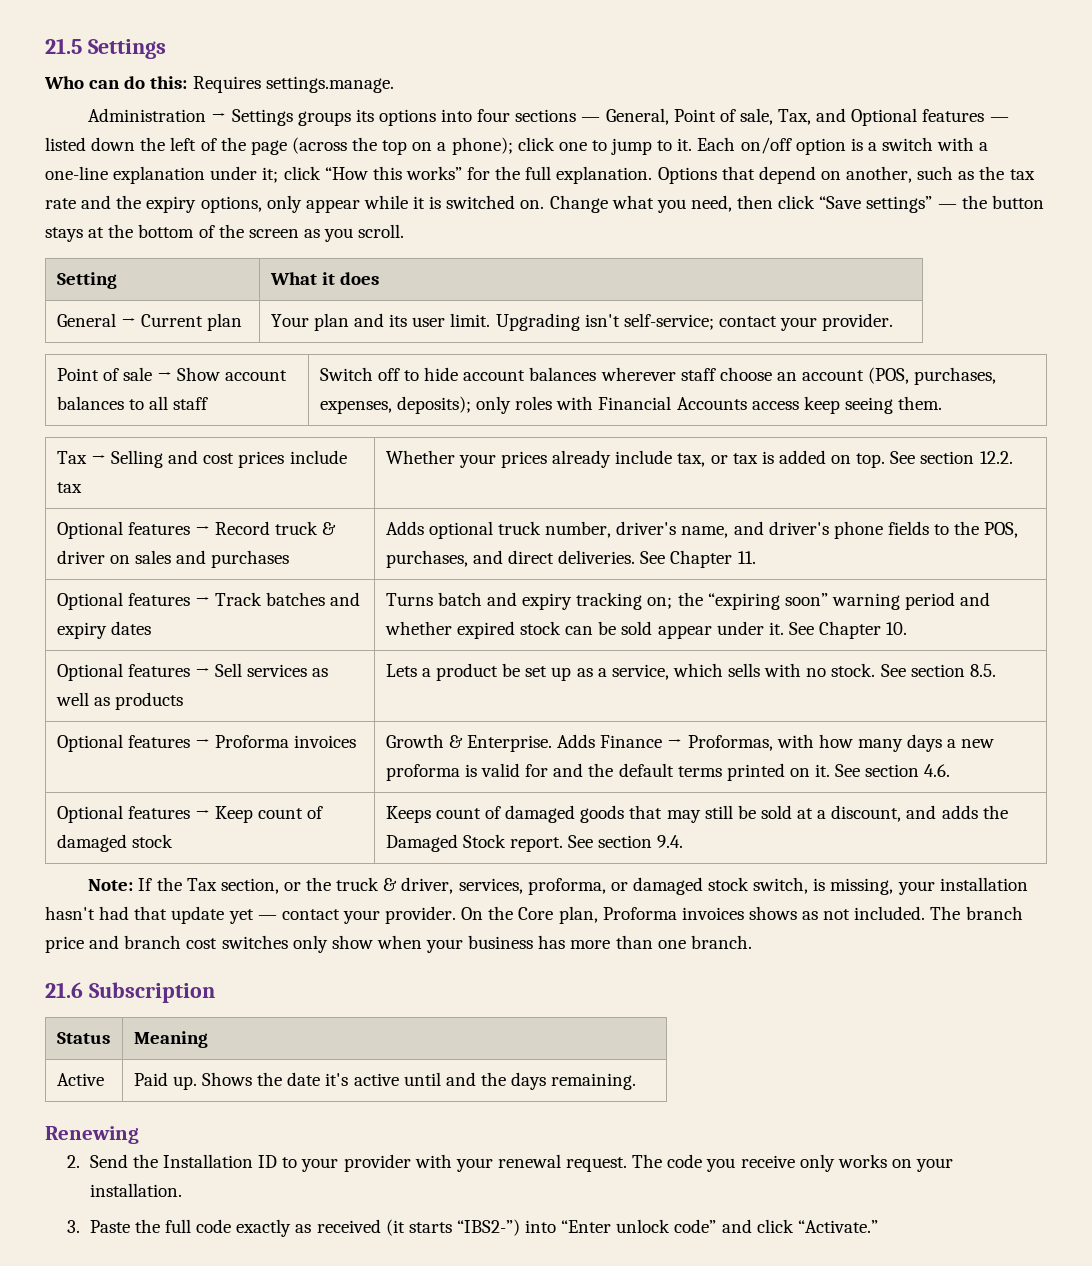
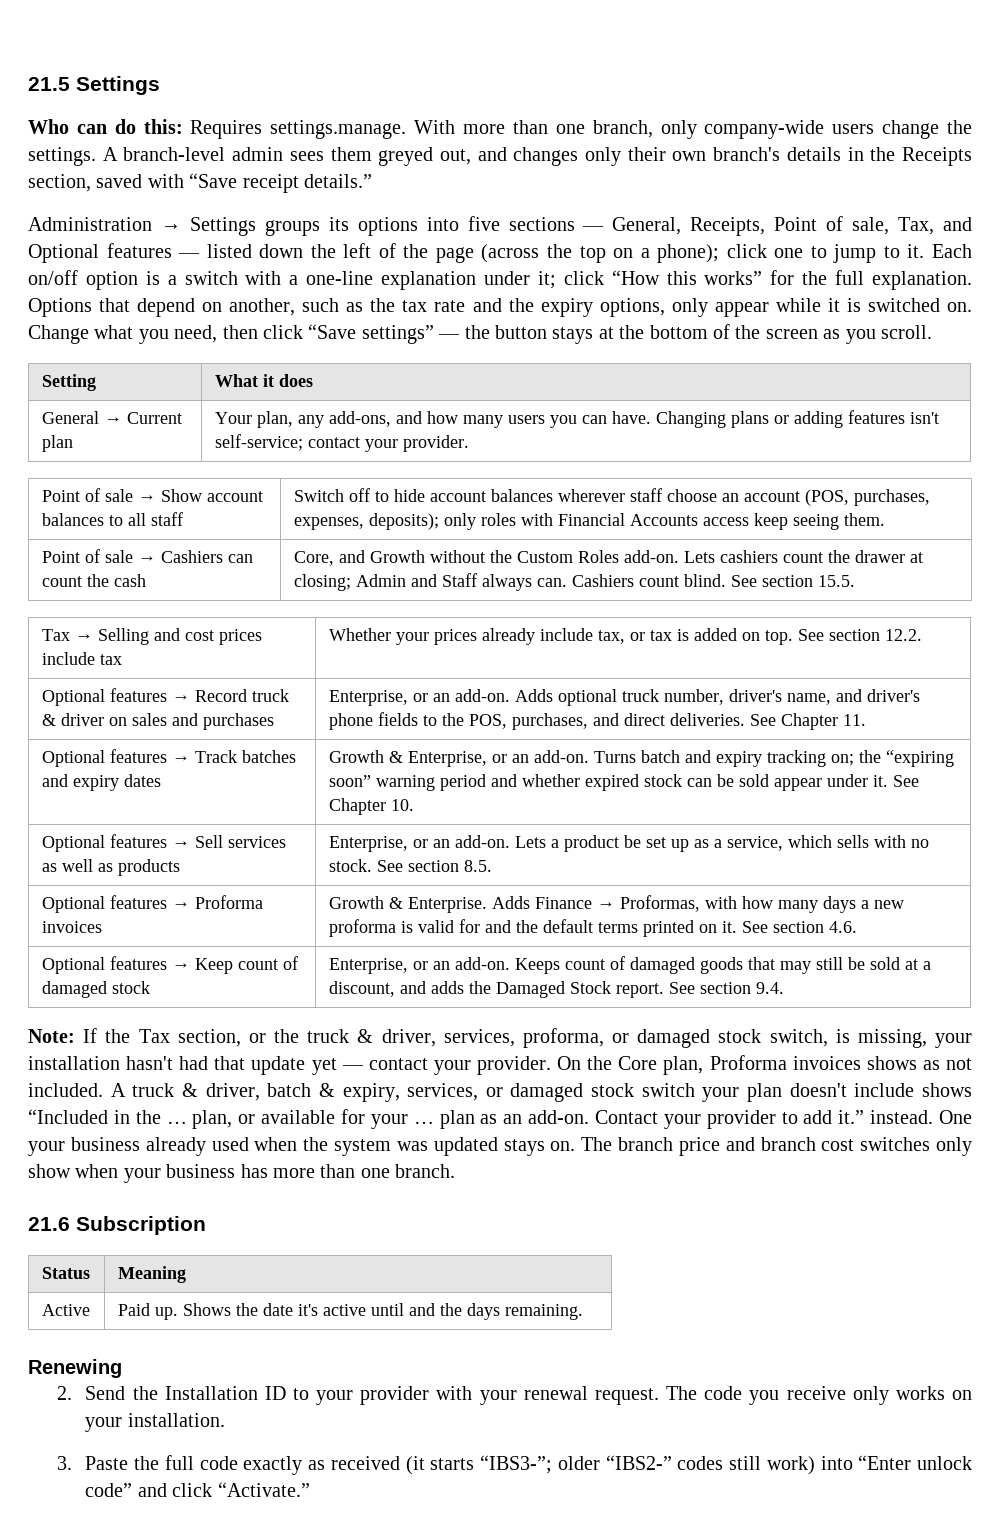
- Who can do this: Requires settings.manage.
+ Who can do this: Requires settings.manage. With more than one branch, only company-wide users change the settings. A branch-level admin sees them greyed out, and changes only their own branch's details in the Receipts section, saved with “Save receipt details.”
- Administration → Settings groups its options into four sections — General, Point of sale, Tax, and Optional features — listed down the left of the page (across the top on a phone); click one to jump to it.
+ Administration → Settings groups its options into five sections — General, Receipts, Point of sale, Tax, and Optional features — listed down the left of the page (across the top on a phone); click one to jump to it.
- General → Current plan | Your plan and its user limit. Upgrading isn't self-service; contact your provider.
+ General → Current plan | Your plan, any add-ons, and how many users you can have. Changing plans or adding features isn't self-service; contact your provider.
+ Point of sale → Cashiers can count the cash | Core, and Growth without the Custom Roles add-on. Lets cashiers count the drawer at closing; Admin and Staff always can. Cashiers count blind. See section 15.5.
- Optional features → Record truck & driver on sales and purchases | Adds optional truck number, driver's name, and driver's phone fields to the POS, purchases, and direct deliveries. See Chapter 11.
+ Optional features → Record truck & driver on sales and purchases | Enterprise, or an add-on. Adds optional truck number, driver's name, and driver's phone fields to the POS, purchases, and direct deliveries. See Chapter 11.
- Optional features → Track batches and expiry dates | Turns batch and expiry tracking on; the “expiring soon” warning period and whether expired stock can be sold appear under it. See Chapter 10.
+ Optional features → Track batches and expiry dates | Growth & Enterprise, or an add-on. Turns batch and expiry tracking on; the “expiring soon” warning period and whether expired stock can be sold appear under it. See Chapter 10.
- Optional features → Sell services as well as products | Lets a product be set up as a service, which sells with no stock. See section 8.5.
+ Optional features → Sell services as well as products | Enterprise, or an add-on. Lets a product be set up as a service, which sells with no stock. See section 8.5.
- Optional features → Keep count of damaged stock | Keeps count of damaged goods that may still be sold at a discount, and adds the Damaged Stock report. See section 9.4.
+ Optional features → Keep count of damaged stock | Enterprise, or an add-on. Keeps count of damaged goods that may still be sold at a discount, and adds the Damaged Stock report. See section 9.4.
+ A truck & driver, batch & expiry, services, or damaged stock switch your plan doesn't include shows “Included in the … plan, or available for your … plan as an add-on. Contact your provider to add it.” instead. One your business already used when the system was updated stays on.
- 3. Paste the full code exactly as received (it starts “IBS2-”) into “Enter unlock code” and click “Activate.”
+ 3. Paste the full code exactly as received (it starts “IBS3-”; older “IBS2-” codes still work) into “Enter unlock code” and click “Activate.”

